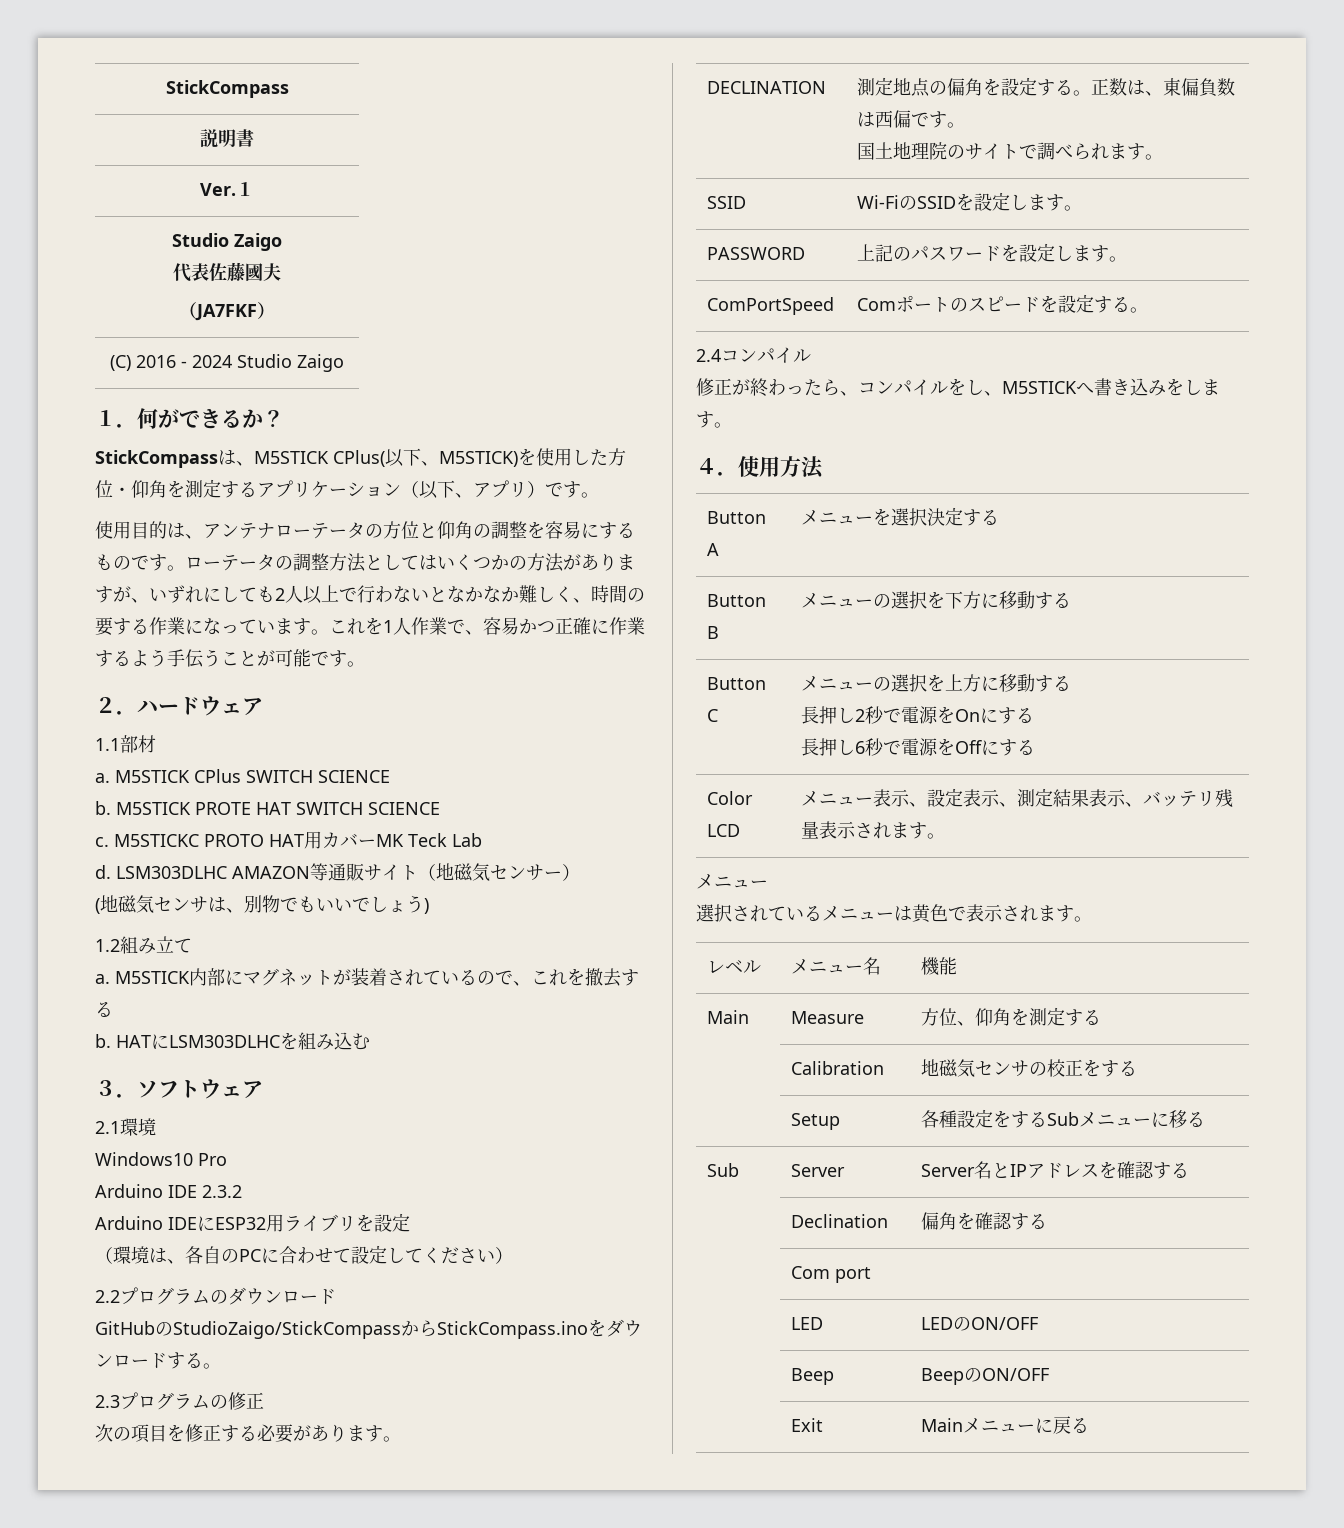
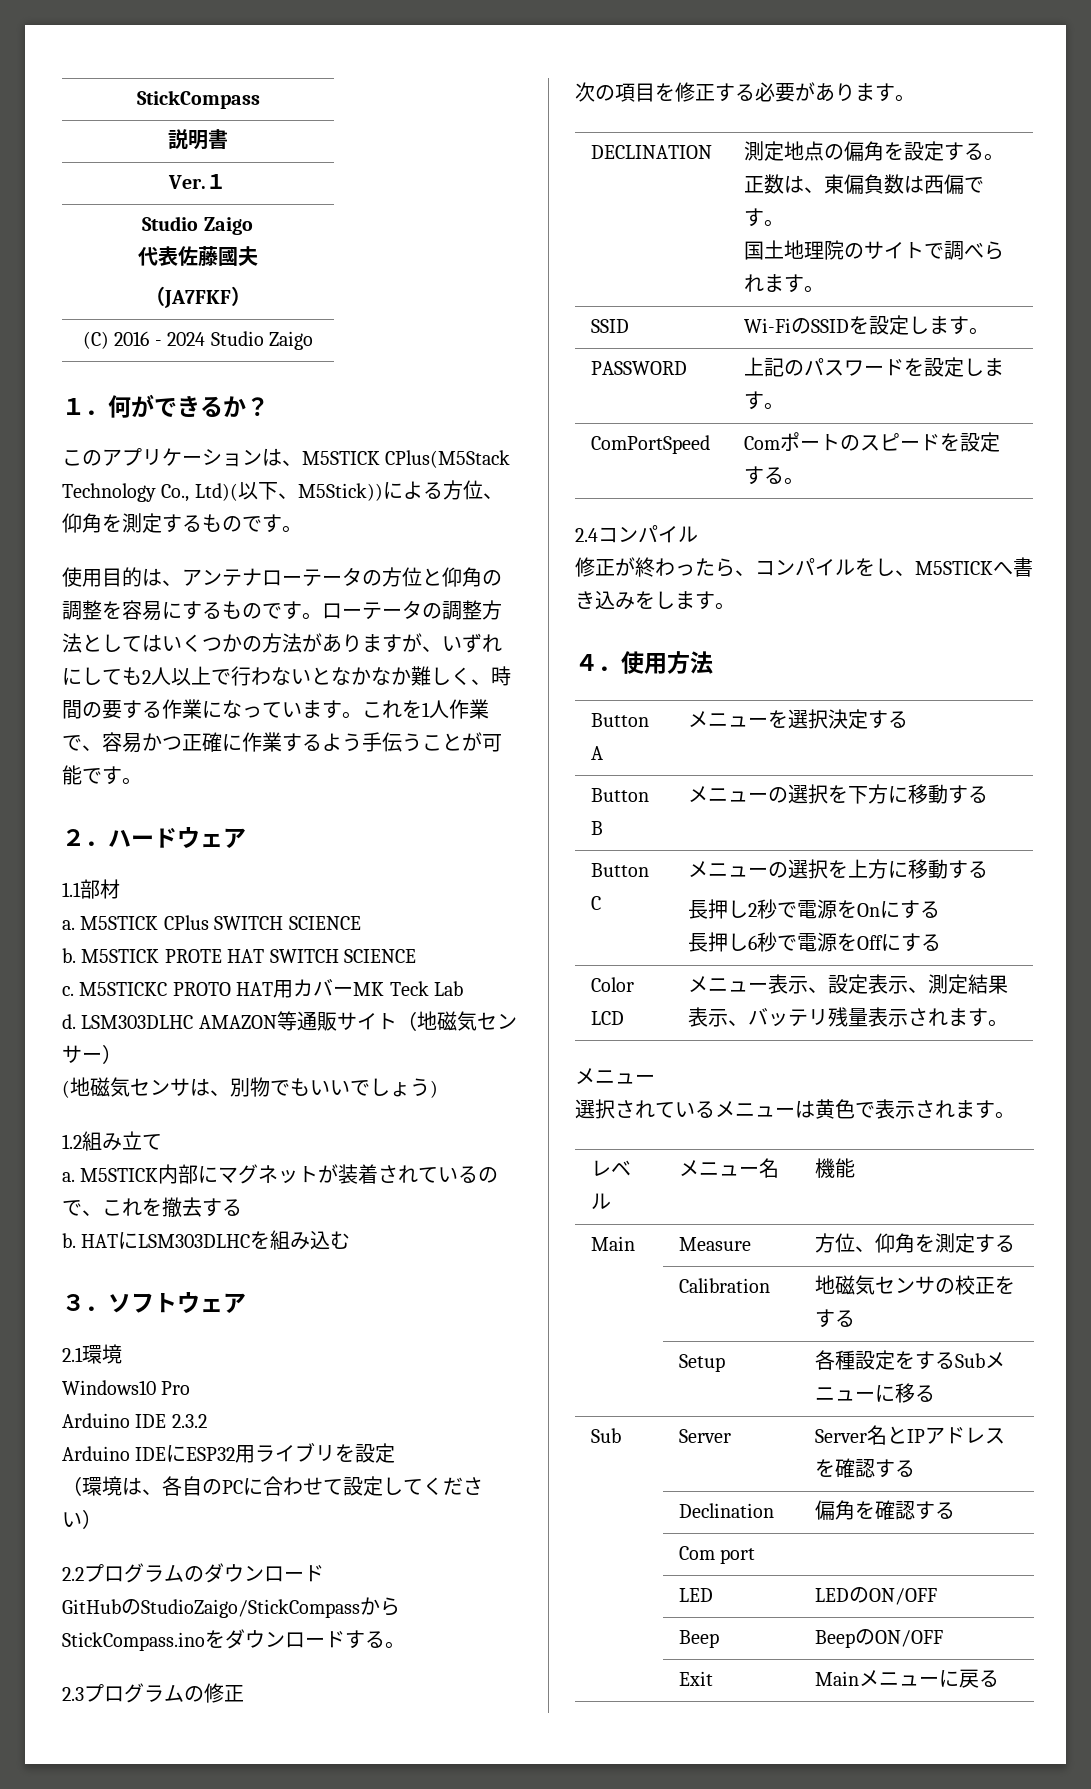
- StickCompassは、M5STICK CPlus(以下、M5STICK)を使用した方位・仰角を測定するアプリケーション（以下、アプリ）です。
+ このアプリケーションは、M5STICK CPlus(M5Stack Technology Co., Ltd)(以下、M5Stick))による方位、仰角を測定するものです。

